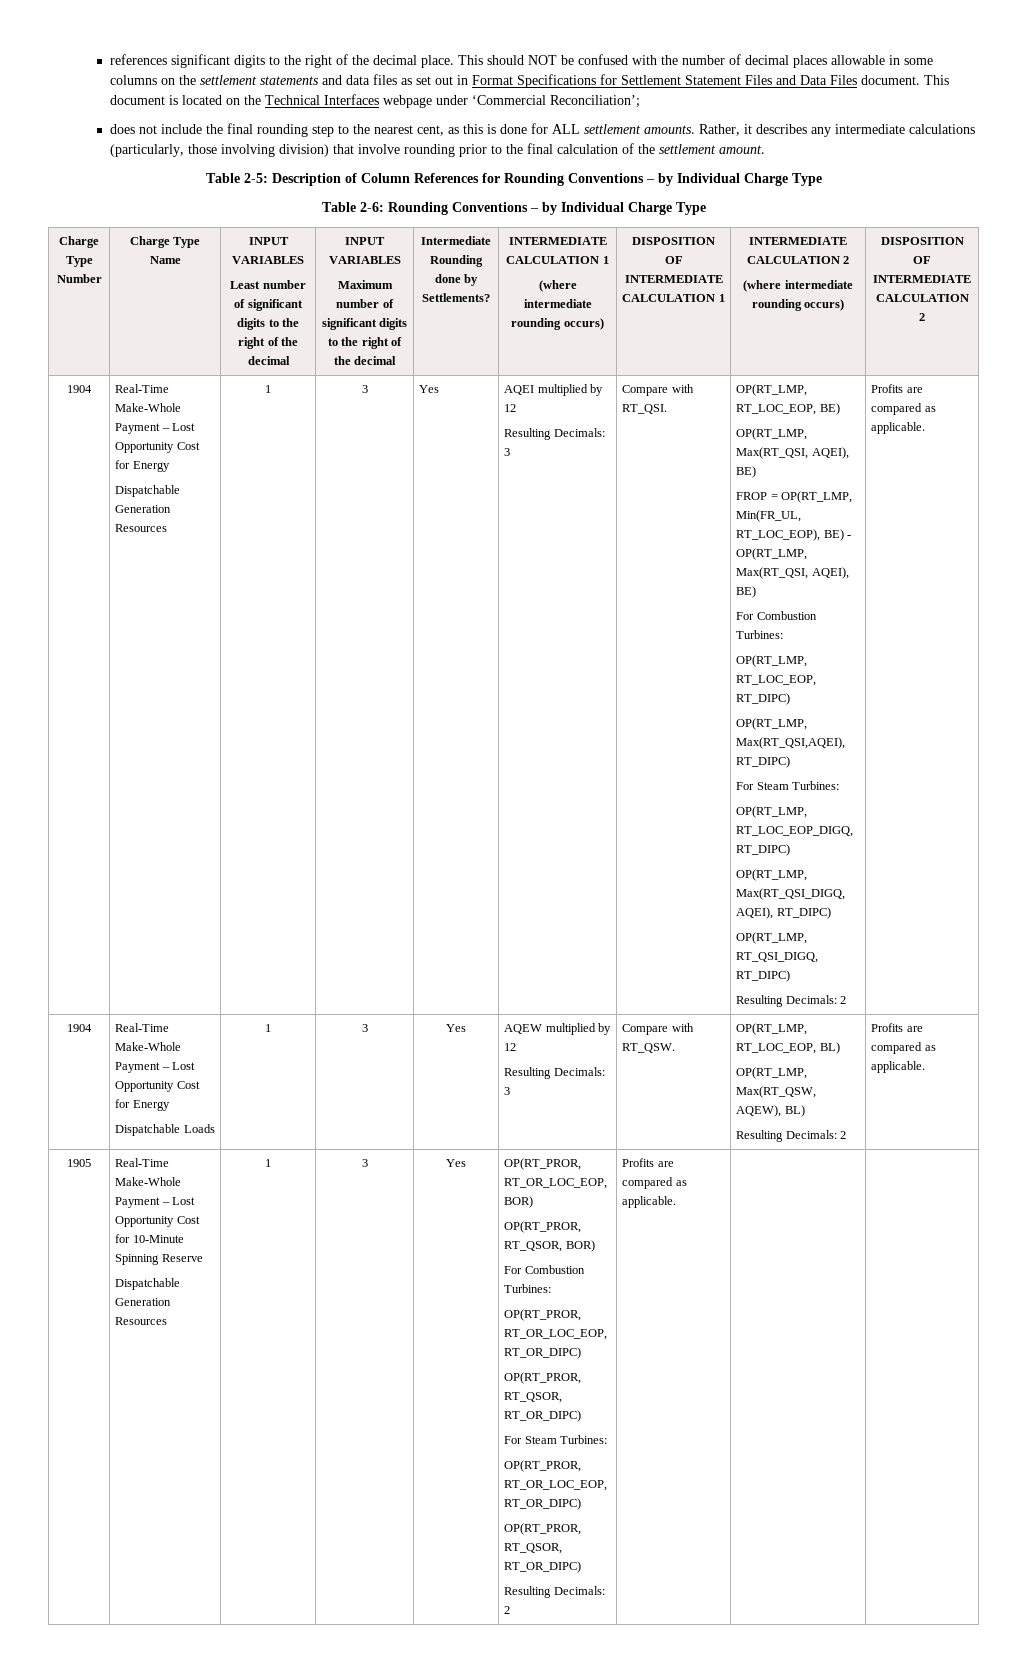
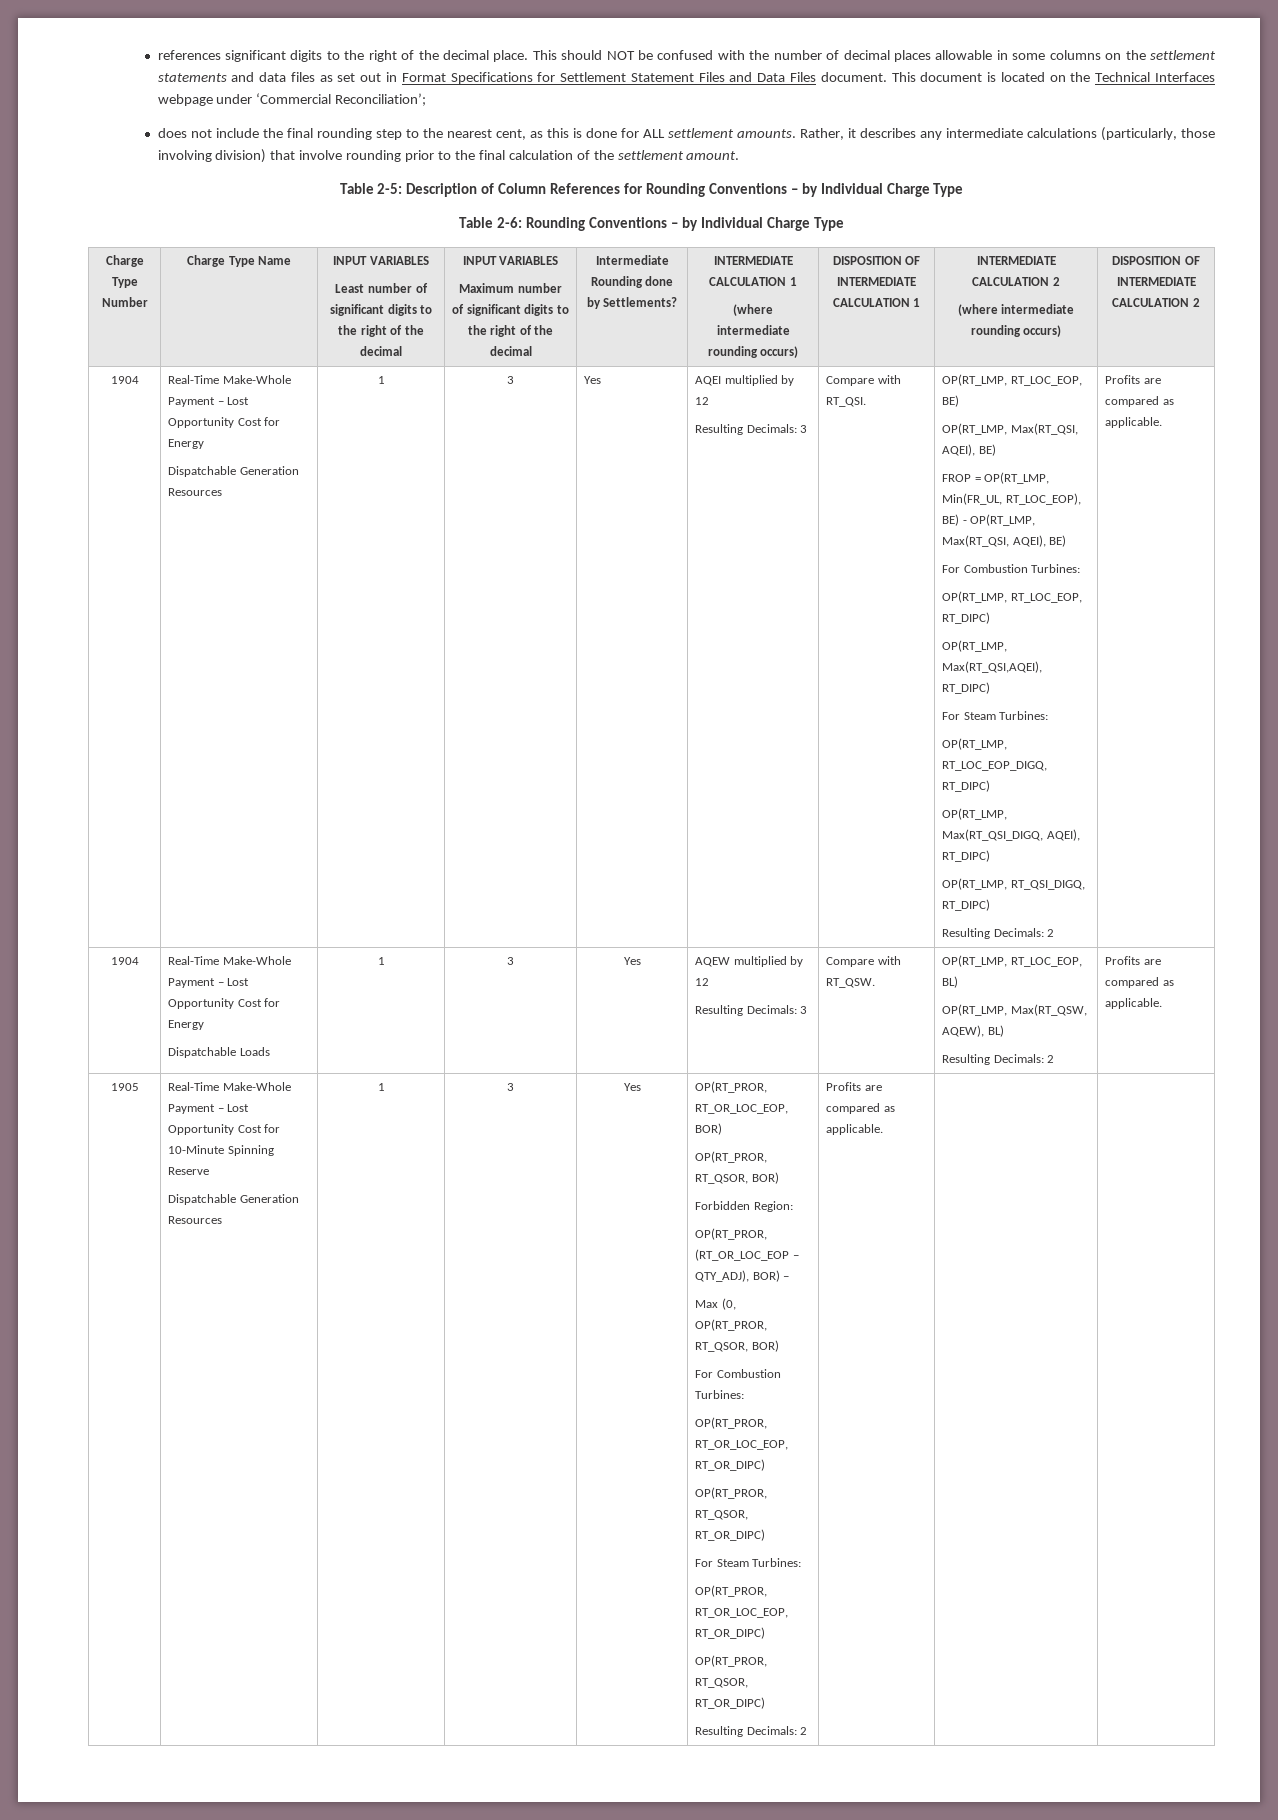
+ Forbidden Region:
+ OP(RT_PROR, (RT_OR_LOC_EOP – QTY_ADJ), BOR) –
+ Max (0, OP(RT_PROR, RT_QSOR, BOR)

